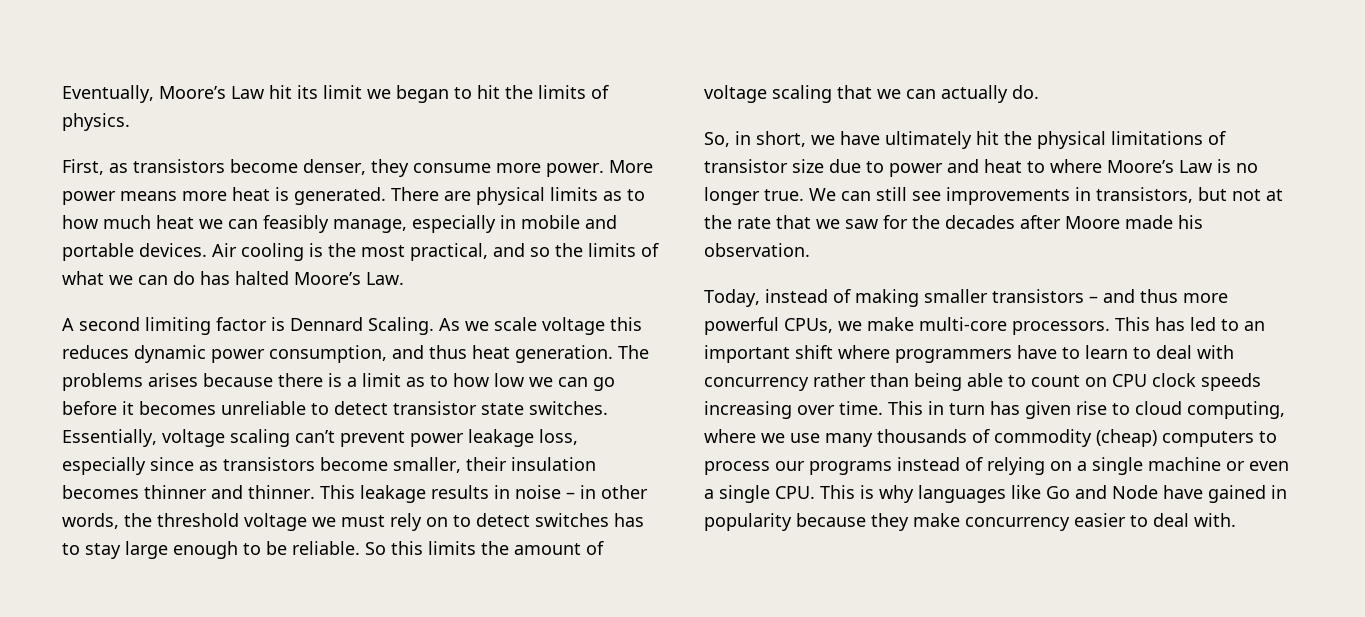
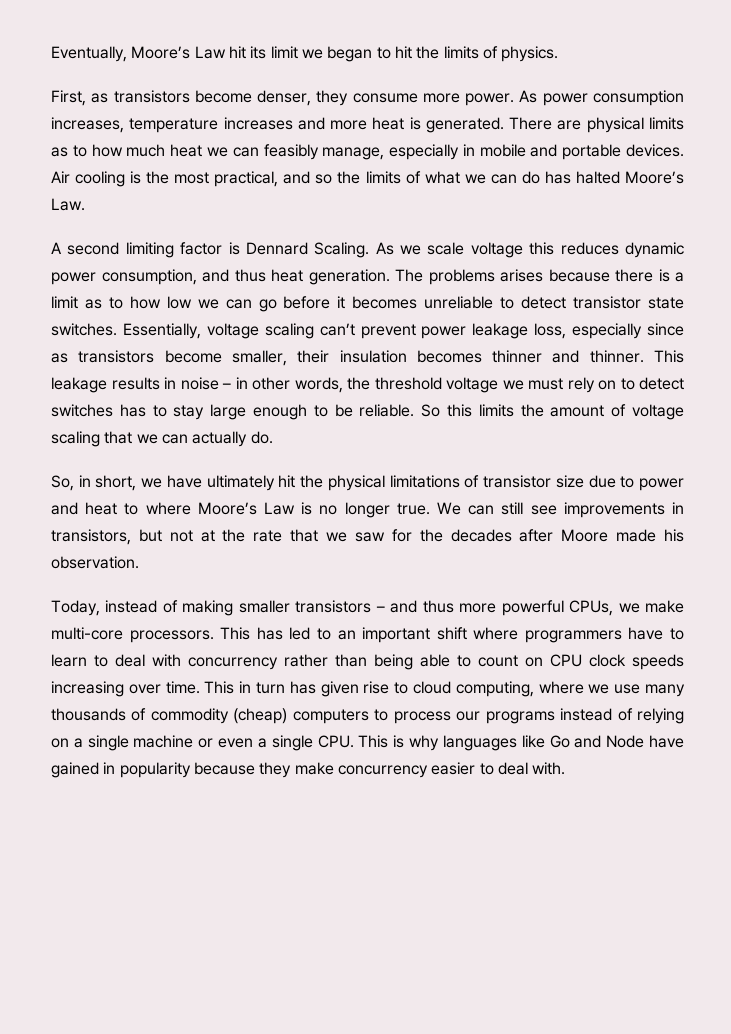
- More power means more heat is generated.
+ As power consumption increases, temperature increases and more heat is generated.

